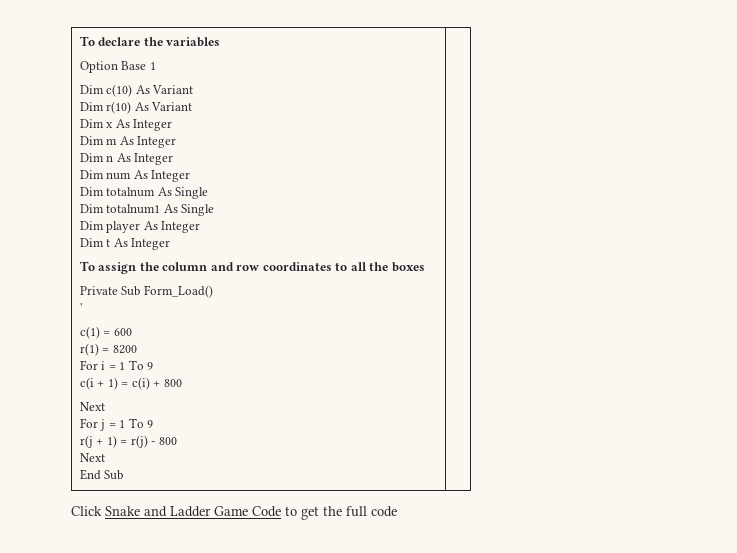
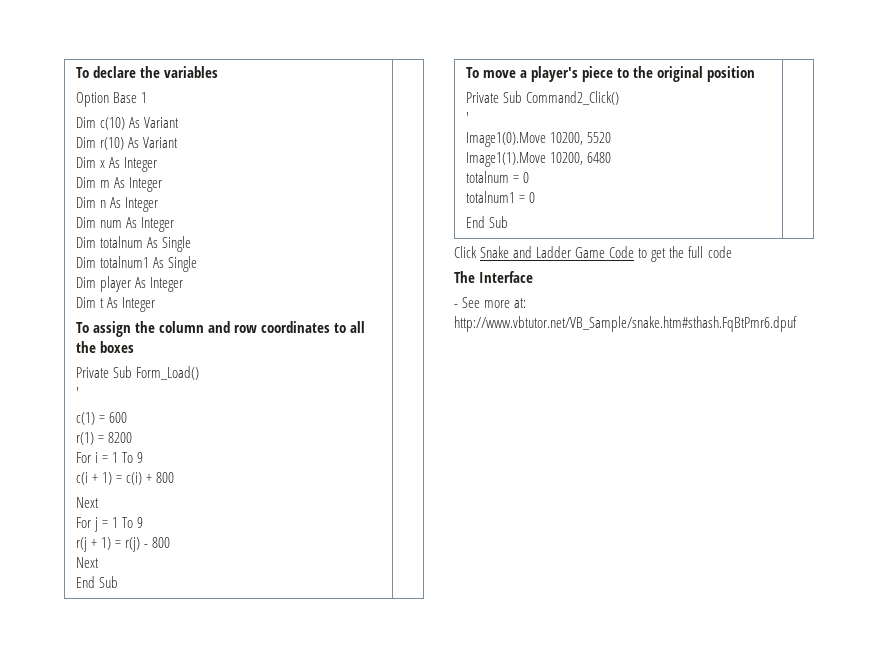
+ To move a player's piece to the original position
+ Private Sub Command2_Click()
+ '
+ Image1(0).Move 10200, 5520
+ Image1(1).Move 10200, 6480
+ totalnum = 0
+ totalnum1 = 0
+ End Sub |
+ The Interface
+ - See more at: http://www.vbtutor.net/VB_Sample/snake.htm#sthash.FqBtPmr6.dpuf

